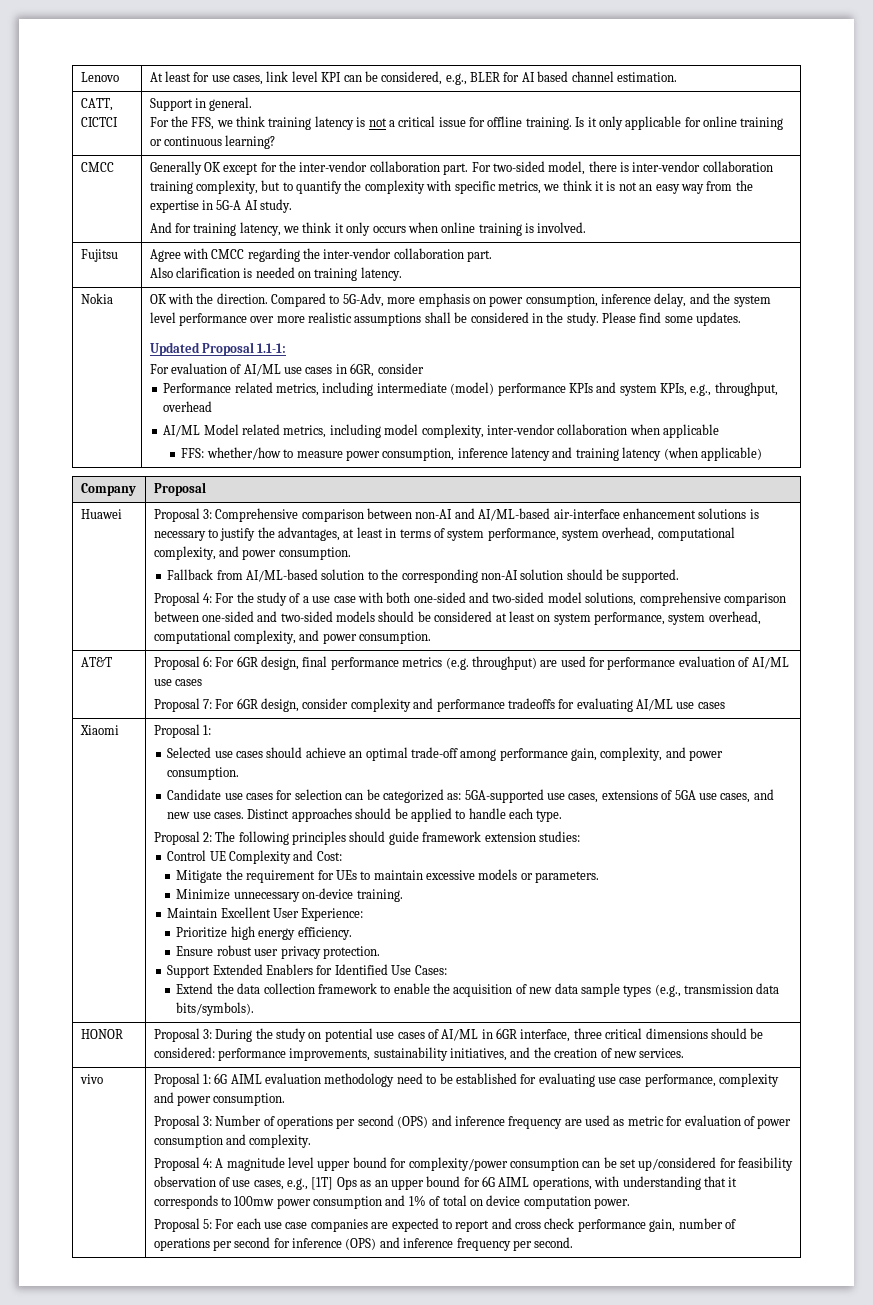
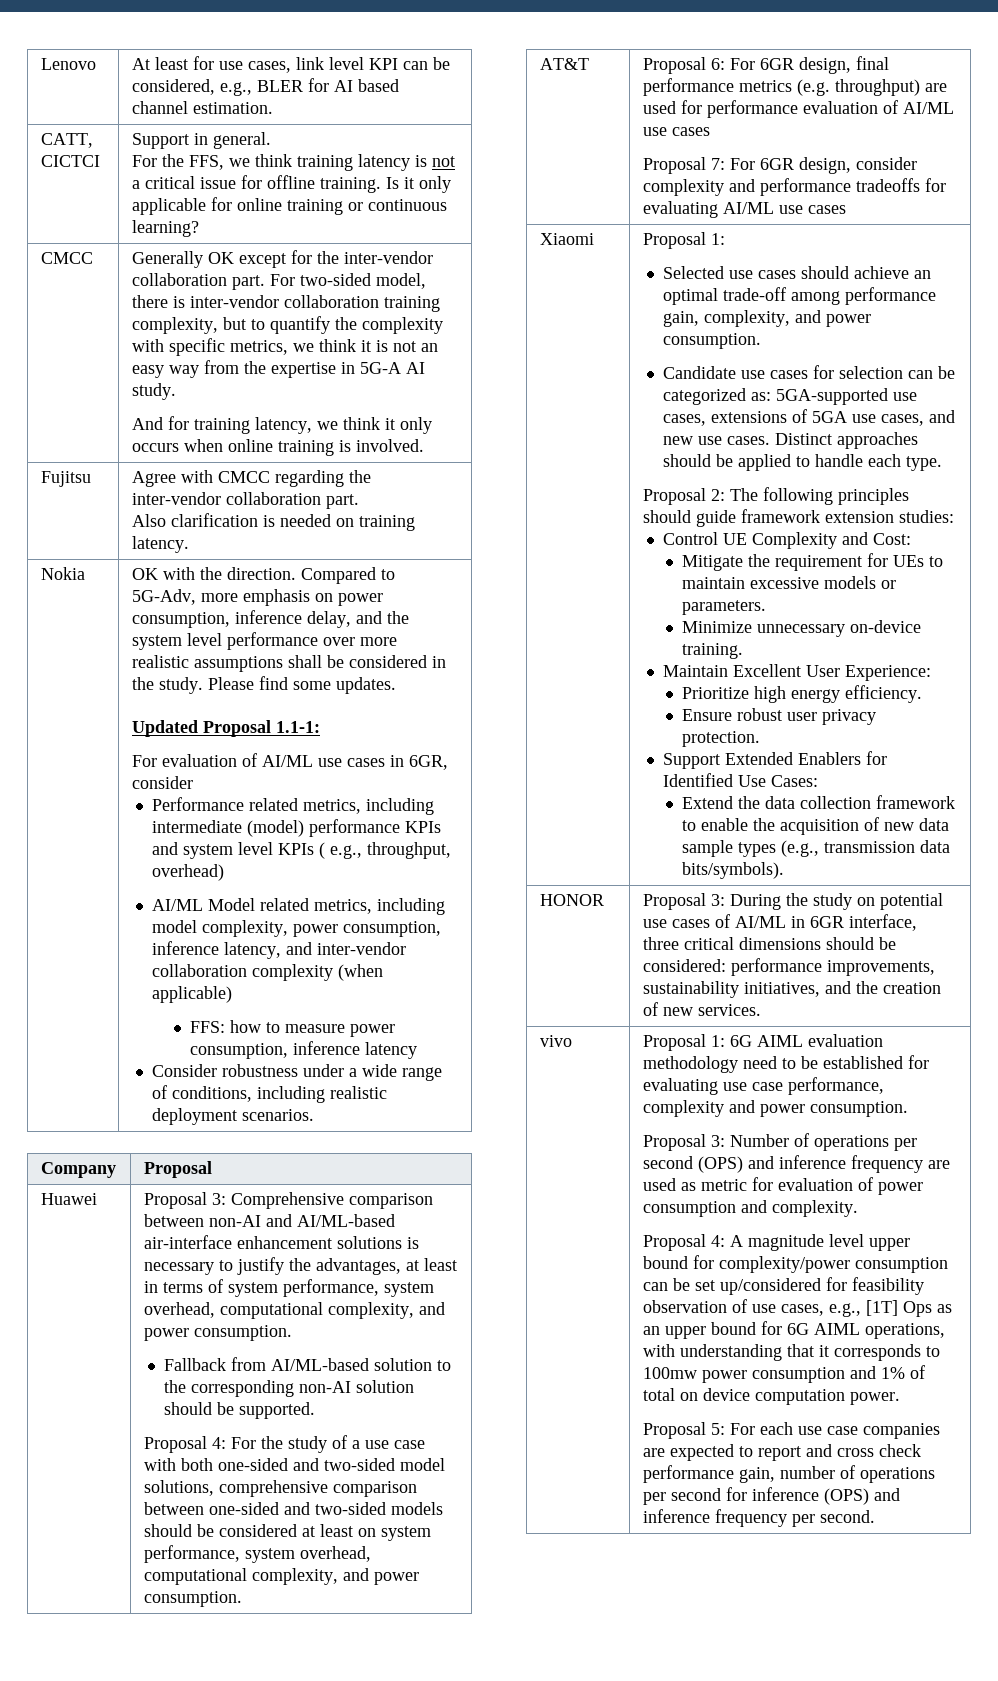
- Performance related metrics, including intermediate (model) performance KPIs and system KPIs, e.g., throughput, overhead
+ Performance related metrics, including intermediate (model) performance KPIs and system level KPIs ( e.g., throughput, overhead)
- AI/ML Model related metrics, including model complexity, inter-vendor collaboration when applicable
+ AI/ML Model related metrics, including model complexity, power consumption, inference latency, and inter-vendor collaboration complexity (when applicable)
- FFS: whether/how to measure power consumption, inference latency and training latency (when applicable)
+ FFS: how to measure power consumption, inference latency
+ Consider robustness under a wide range of conditions, including realistic deployment scenarios.

